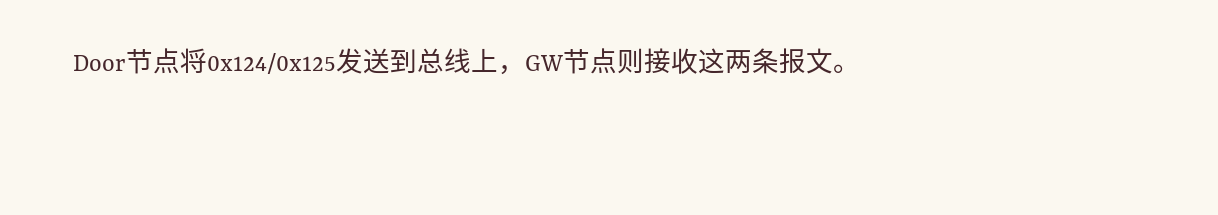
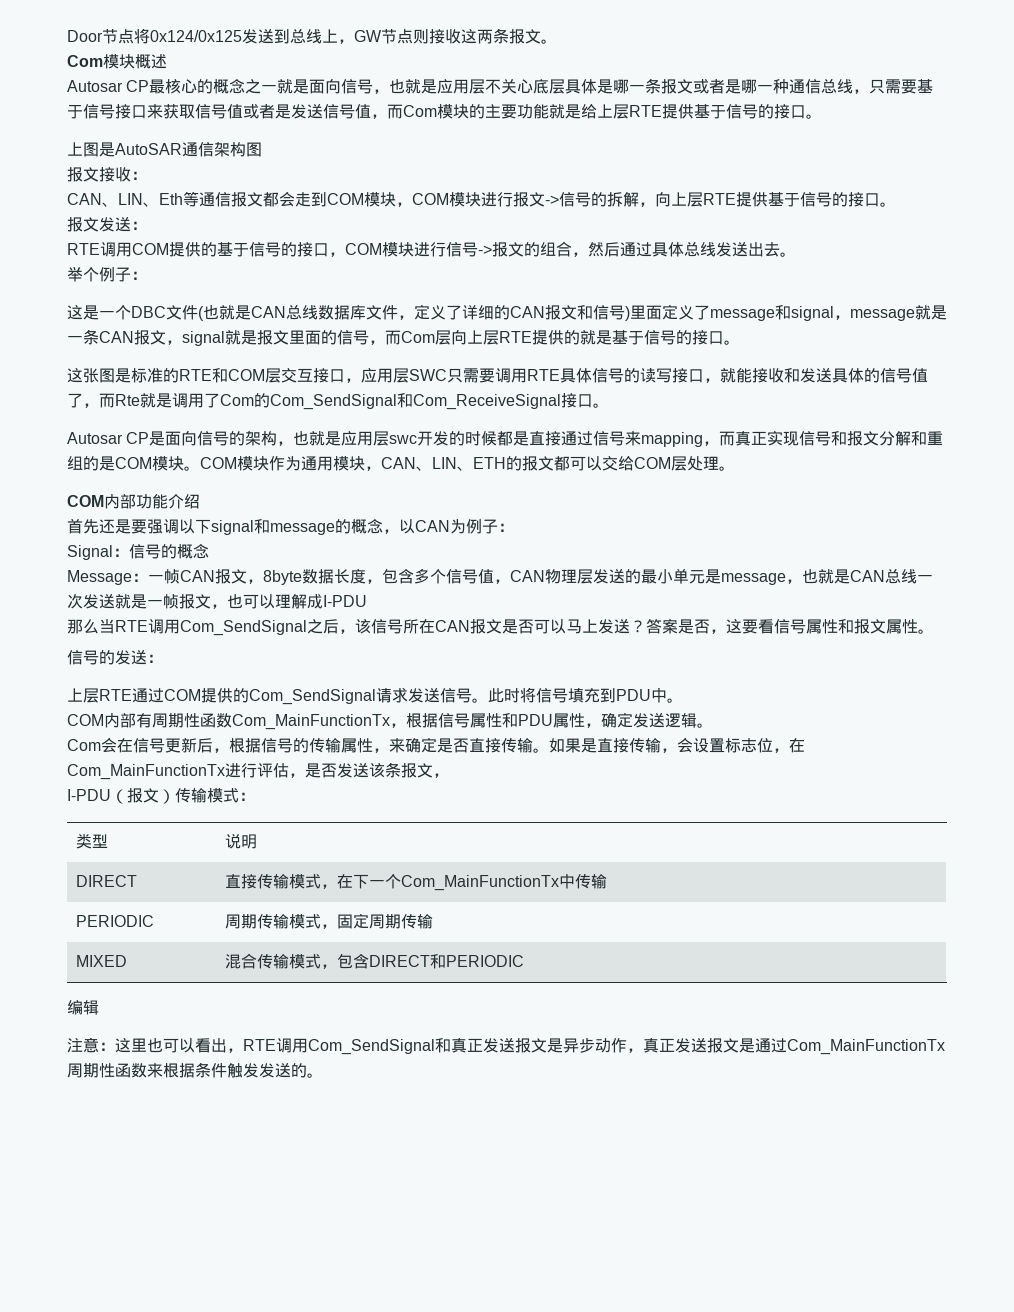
+ Com模块概述
+ Autosar CP最核心的概念之一就是面向信号，也就是应用层不关心底层具体是哪一条报文或者是哪一种通信总线，只需要基于信号接口来获取信号值或者是发送信号值，而Com模块的主要功能就是给上层RTE提供基于信号的接口。
+ 上图是AutoSAR通信架构图
+ 报文接收：
+ CAN、LIN、Eth等通信报文都会走到COM模块，COM模块进行报文->信号的拆解，向上层RTE提供基于信号的接口。
+ 报文发送：
+ RTE调用COM提供的基于信号的接口，COM模块进行信号->报文的组合，然后通过具体总线发送出去。
+ 举个例子：
+ 这是一个DBC文件(也就是CAN总线数据库文件，定义了详细的CAN报文和信号)里面定义了message和signal，message就是一条CAN报文，signal就是报文里面的信号，而Com层向上层RTE提供的就是基于信号的接口。
+ 这张图是标准的RTE和COM层交互接口，应用层SWC只需要调用RTE具体信号的读写接口，就能接收和发送具体的信号值了，而Rte就是调用了Com的Com_SendSignal和Com_ReceiveSignal接口。
+ Autosar CP是面向信号的架构，也就是应用层swc开发的时候都是直接通过信号来mapping，而真正实现信号和报文分解和重组的是COM模块。COM模块作为通用模块，CAN、LIN、ETH的报文都可以交给COM层处理。
+ COM内部功能介绍
+ 首先还是要强调以下signal和message的概念，以CAN为例子：
+ Signal：信号的概念
+ Message：一帧CAN报文，8byte数据长度，包含多个信号值，CAN物理层发送的最小单元是message，也就是CAN总线一次发送就是一帧报文，也可以理解成I-PDU
+ 那么当RTE调用Com_SendSignal之后，该信号所在CAN报文是否可以马上发送？答案是否，这要看信号属性和报文属性。
+ 信号的发送：
+ 上层RTE通过COM提供的Com_SendSignal请求发送信号。此时将信号填充到PDU中。
+ COM内部有周期性函数Com_MainFunctionTx，根据信号属性和PDU属性，确定发送逻辑。
+ Com会在信号更新后，根据信号的传输属性，来确定是否直接传输。如果是直接传输，会设置标志位，在Com_MainFunctionTx进行评估，是否发送该条报文，
+ I-PDU（报文）传输模式：
+ 类型 | 说明
+ DIRECT | 直接传输模式，在下一个Com_MainFunctionTx中传输
+ PERIODIC | 周期传输模式，固定周期传输
+ MIXED | 混合传输模式，包含DIRECT和PERIODIC
+ 编辑
+ 注意：这里也可以看出，RTE调用Com_SendSignal和真正发送报文是异步动作，真正发送报文是通过Com_MainFunctionTx周期性函数来根据条件触发发送的。

